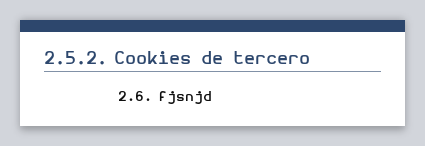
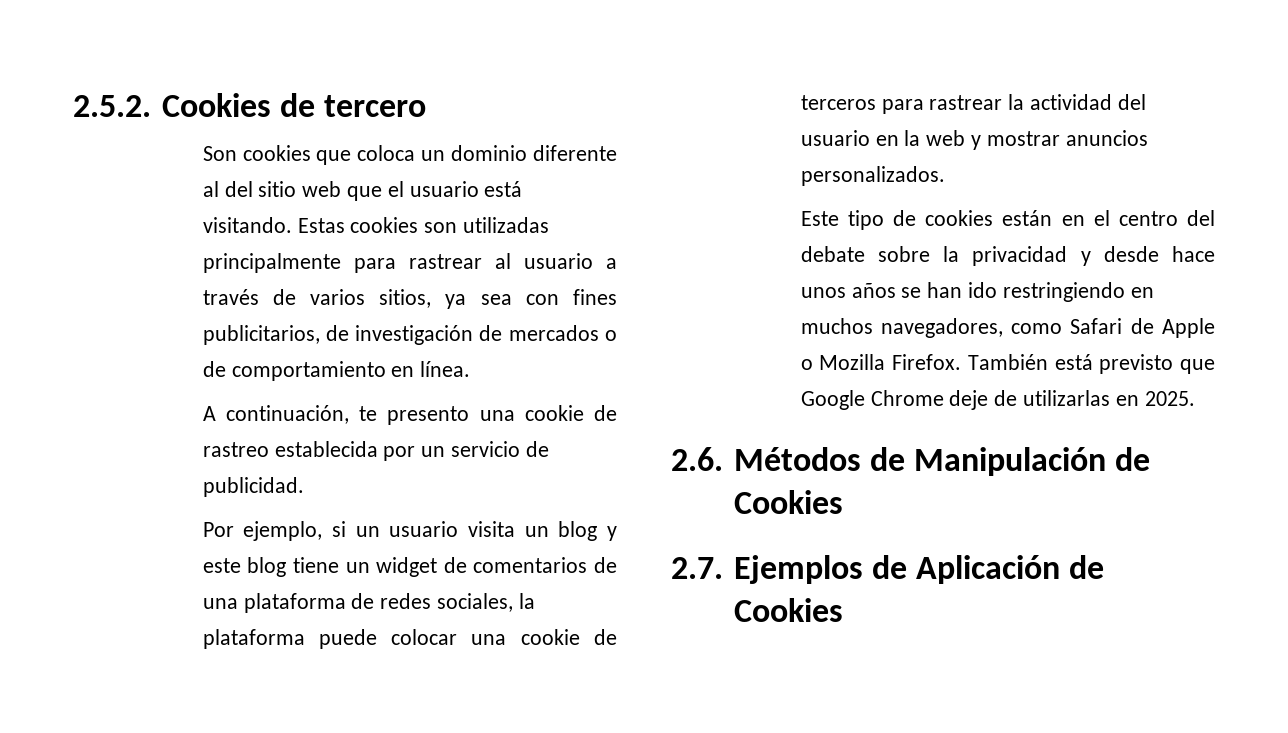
- 2.6. fjsnjd
+ Son cookies que coloca un dominio diferente al del sitio web que el usuario está visitando. Estas cookies son utilizadas principalmente para rastrear al usuario a través de varios sitios, ya sea con fines publicitarios, de investigación de mercados o de comportamiento en línea.
+ A continuación, te presento una cookie de rastreo establecida por un servicio de publicidad.
+ Por ejemplo, si un usuario visita un blog y este blog tiene un widget de comentarios de una plataforma de redes sociales, la plataforma puede colocar una cookie de terceros para rastrear la actividad del usuario en la web y mostrar anuncios personalizados.
+ Este tipo de cookies están en el centro del debate sobre la privacidad y desde hace unos años se han ido restringiendo en muchos navegadores, como Safari de Apple o Mozilla Firefox. También está previsto que Google Chrome deje de utilizarlas en 2025.
+ 2.6. Métodos de Manipulación de Cookies
+ 2.7. Ejemplos de Aplicación de Cookies

